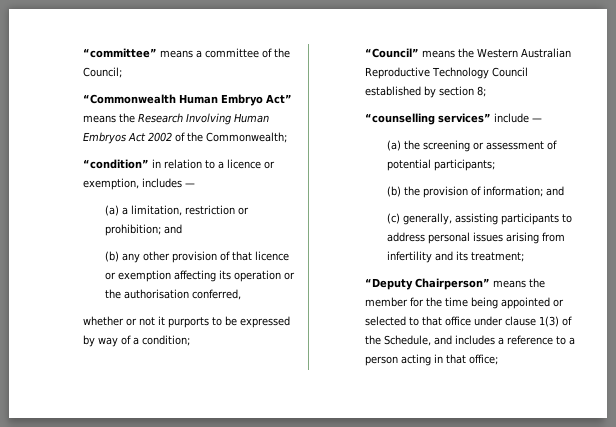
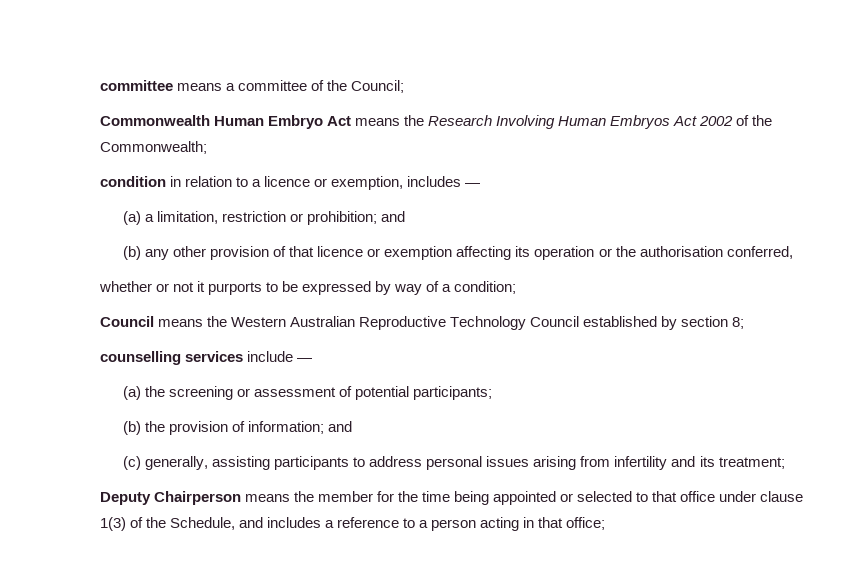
- “committee” means a committee of the Council;
+ committee means a committee of the Council;
- “Commonwealth Human Embryo Act” means the Research Involving Human Embryos Act 2002 of the Commonwealth;
+ Commonwealth Human Embryo Act means the Research Involving Human Embryos Act 2002 of the Commonwealth;
- “condition” in relation to a licence or exemption, includes —
+ condition in relation to a licence or exemption, includes —
- “Council” means the Western Australian Reproductive Technology Council established by section 8;
+ Council means the Western Australian Reproductive Technology Council established by section 8;
- “counselling services” include —
+ counselling services include —
- “Deputy Chairperson” means the member for the time being appointed or selected to that office under clause 1(3) of the Schedule, and includes a reference to a person acting in that office;
+ Deputy Chairperson means the member for the time being appointed or selected to that office under clause 1(3) of the Schedule, and includes a reference to a person acting in that office;

